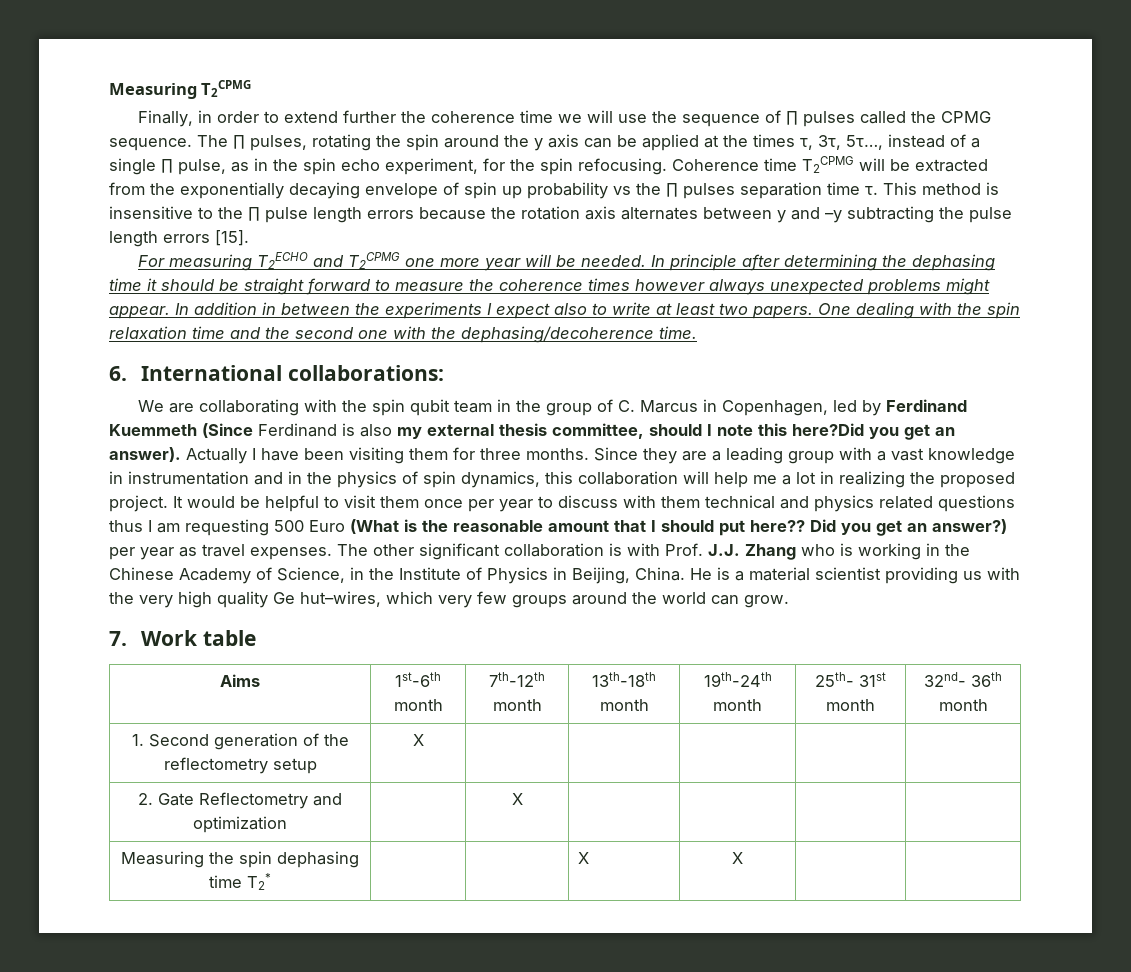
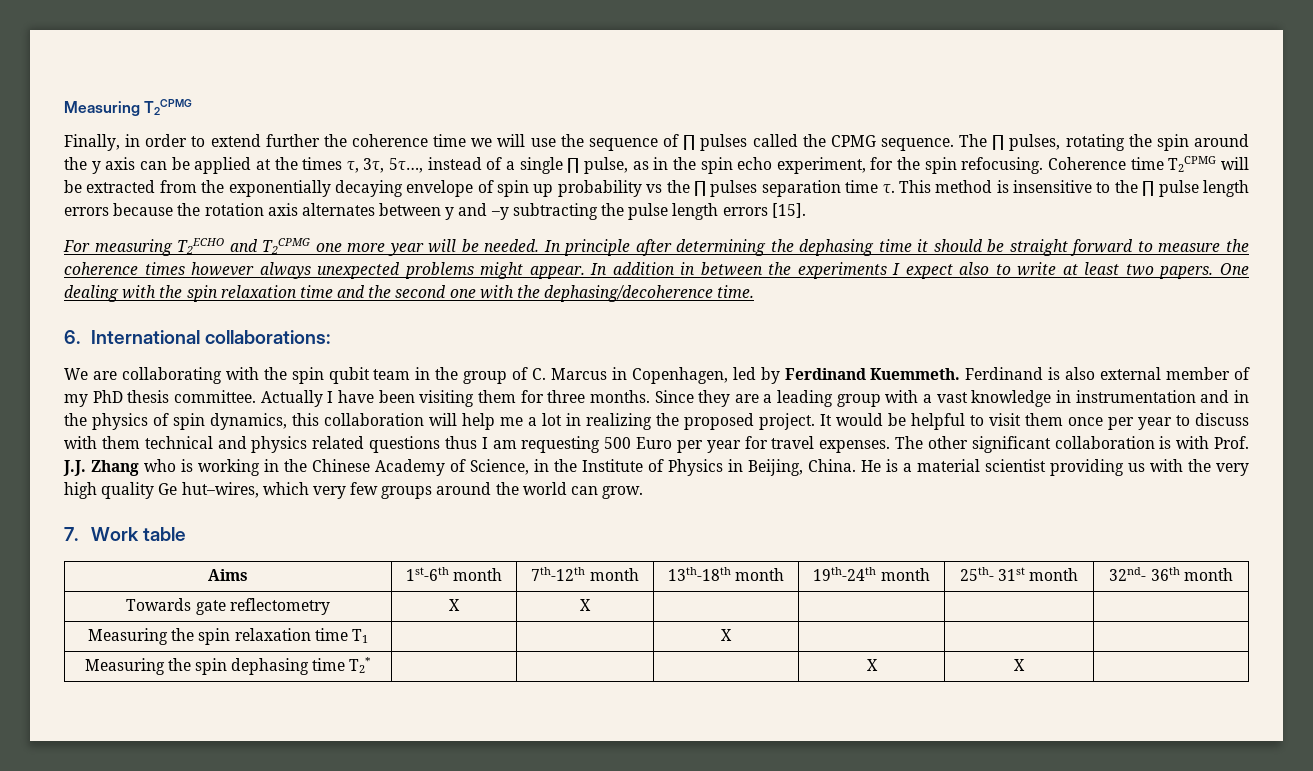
- We are collaborating with the spin qubit team in the group of C. Marcus in Copenhagen, led by Ferdinand Kuemmeth (Since Ferdinand is also my external thesis committee, should I note this here?Did you get an answer).
+ We are collaborating with the spin qubit team in the group of C. Marcus in Copenhagen, led by Ferdinand Kuemmeth. Ferdinand is also external member of my PhD thesis committee.
- It would be helpful to visit them once per year to discuss with them technical and physics related questions thus I am requesting 500 Euro (What is the reasonable amount that I should put here?? Did you get an answer?) per year as travel expenses.
+ It would be helpful to visit them once per year to discuss with them technical and physics related questions thus I am requesting 500 Euro per year for travel expenses.
- 1. Second generation of the reflectometry setup | X | | | | |
- 2. Gate Reflectometry and optimization | | X | | | |
+ Towards gate reflectometry | X | X | | | |
+ Measuring the spin relaxation time T1 | | | X | | |
- Measuring the spin dephasing time T2* | | | X | X | |
+ Measuring the spin dephasing time T2* | | | | X | X |

